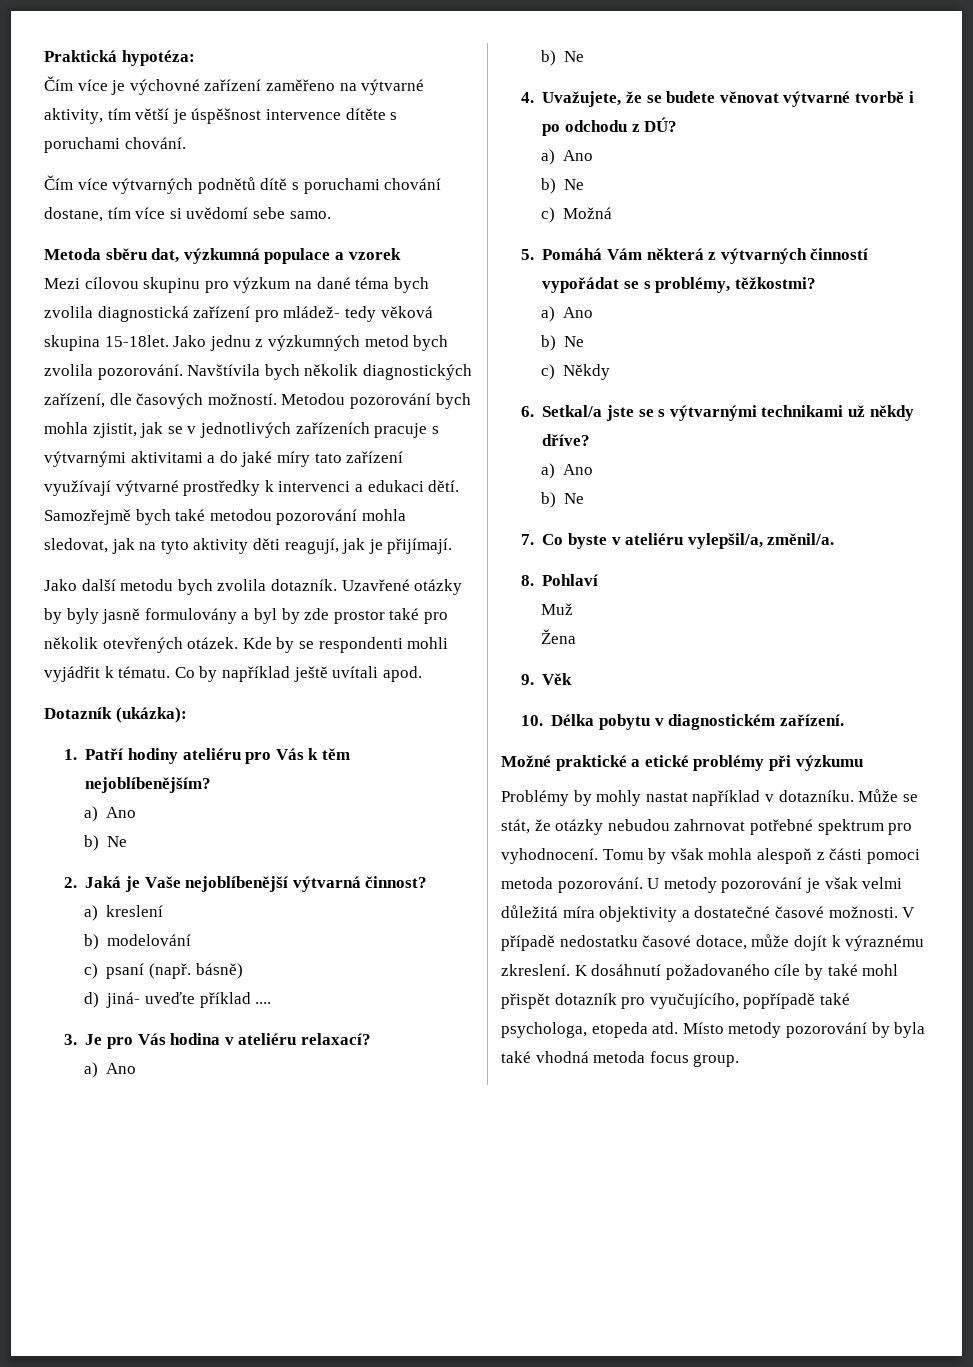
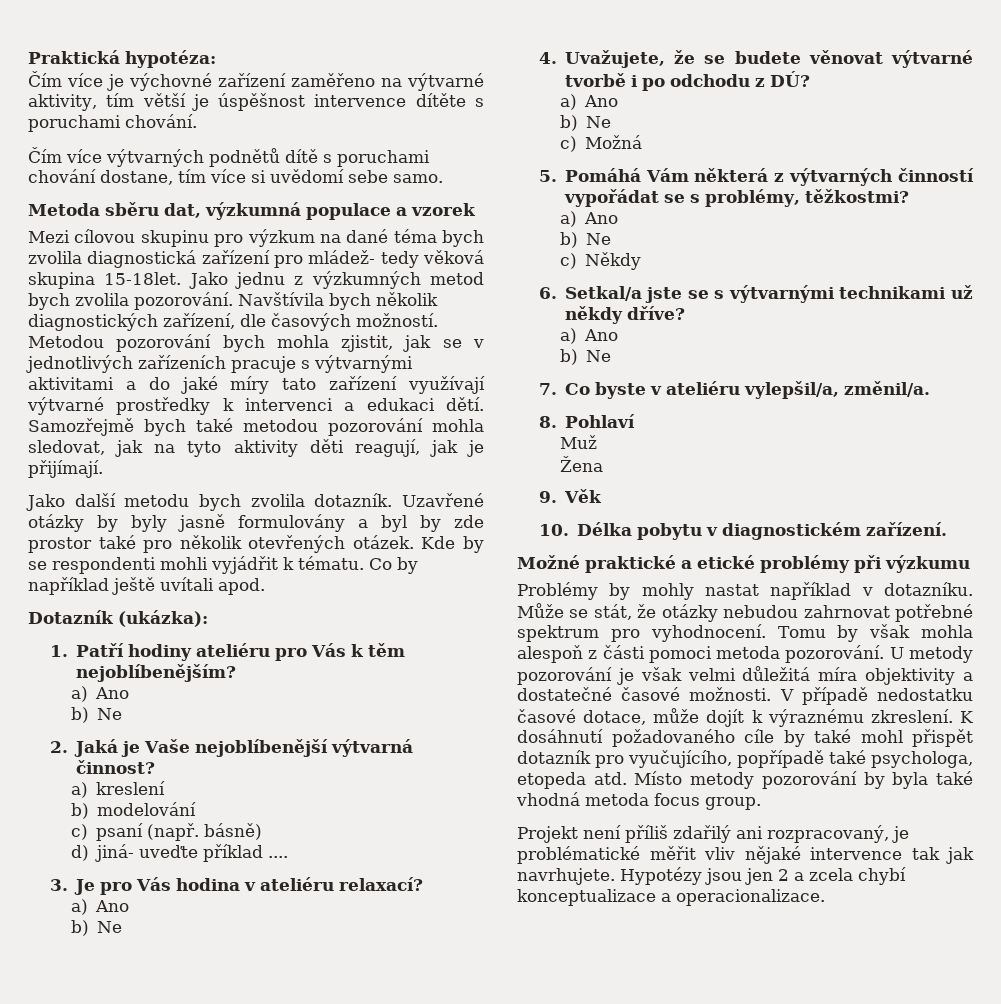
+ Projekt není příliš zdařilý ani rozpracovaný, je problématické měřit vliv nějaké intervence tak jak navrhujete. Hypotézy jsou jen 2 a zcela chybí konceptualizace a operacionalizace.

